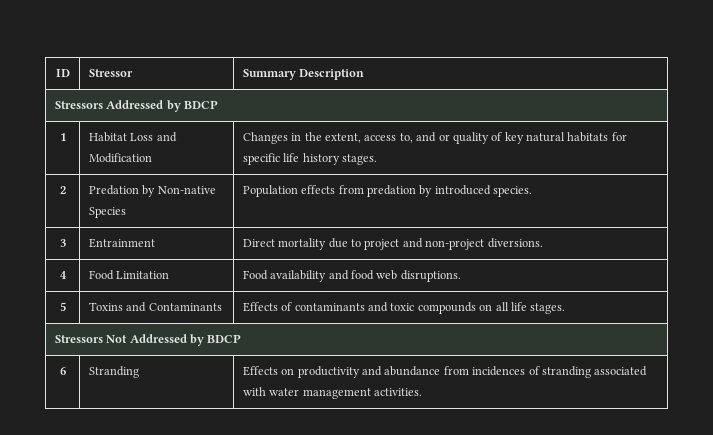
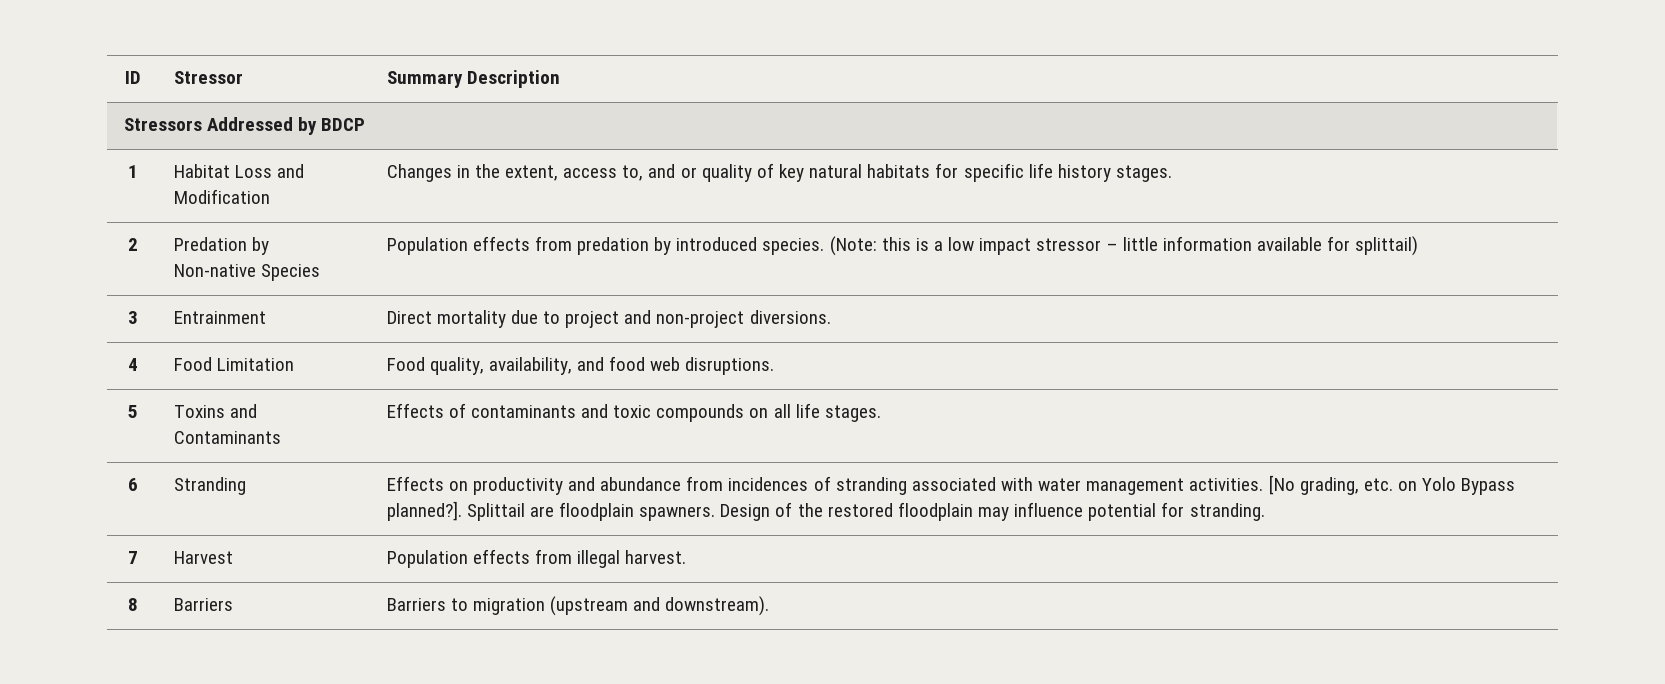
- 2 | Predation by Non-native Species | Population effects from predation by introduced species.
+ 2 | Predation by Non-native Species | Population effects from predation by introduced species. (Note: this is a low impact stressor – little information available for splittail)
- 4 | Food Limitation | Food availability and food web disruptions.
+ 4 | Food Limitation | Food quality, availability, and food web disruptions.
- Stressors Not Addressed by BDCP
- 6 | Stranding | Effects on productivity and abundance from incidences of stranding associated with water management activities.
+ 6 | Stranding | Effects on productivity and abundance from incidences of stranding associated with water management activities. [No grading, etc. on Yolo Bypass planned?]. Splittail are floodplain spawners. Design of the restored floodplain may influence potential for stranding.
+ 7 | Harvest | Population effects from illegal harvest.
+ 8 | Barriers | Barriers to migration (upstream and downstream).

